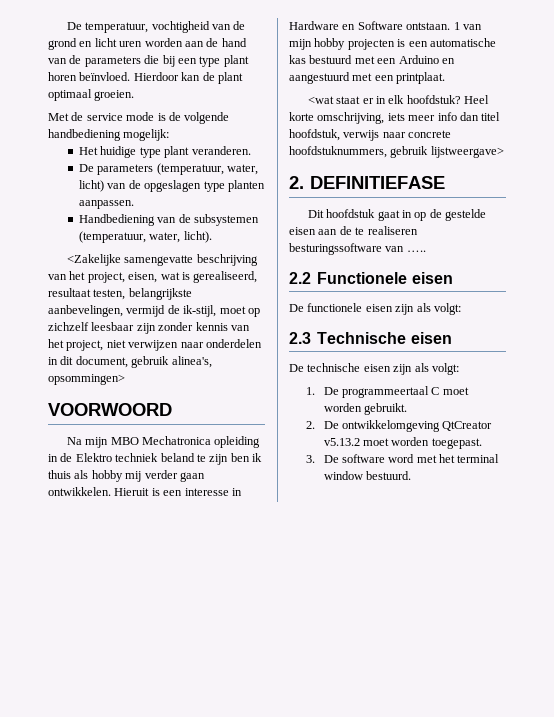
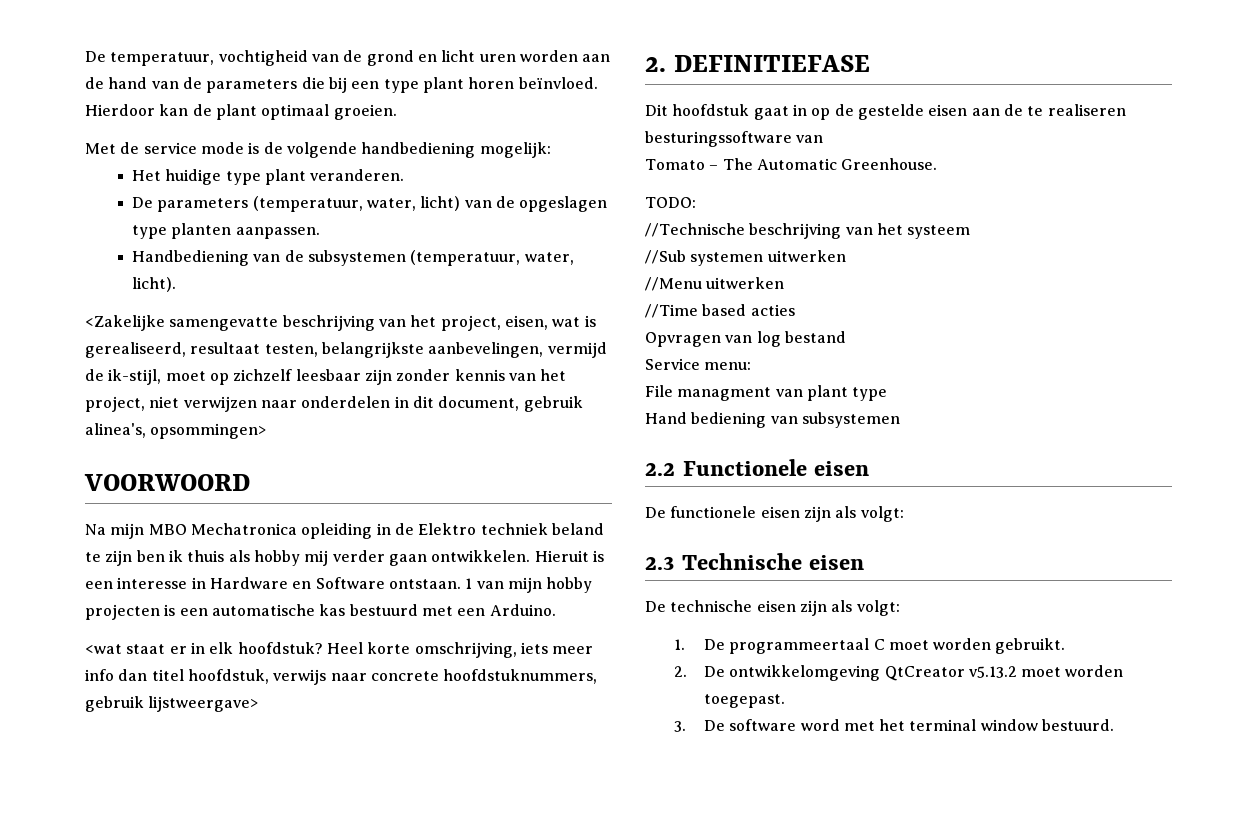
- 1 van mijn hobby projecten is een automatische kas bestuurd met een Arduino en aangestuurd met een printplaat.
+ 1 van mijn hobby projecten is een automatische kas bestuurd met een Arduino.
- Dit hoofdstuk gaat in op de gestelde eisen aan de te realiseren besturingssoftware van …..
+ Dit hoofdstuk gaat in op de gestelde eisen aan de te realiseren besturingssoftware van
+ Tomato – The Automatic Greenhouse.
+ TODO:
+ //Technische beschrijving van het systeem
+ //Sub systemen uitwerken
+ //Menu uitwerken
+ //Time based acties
+ Opvragen van log bestand
+ Service menu:
+ File managment van plant type
+ Hand bediening van subsystemen

